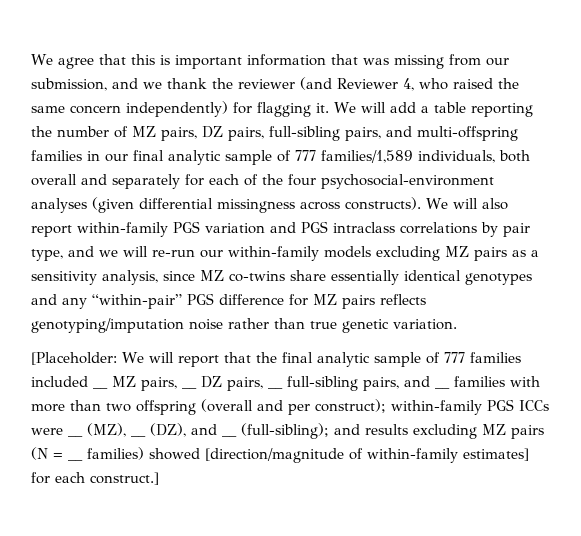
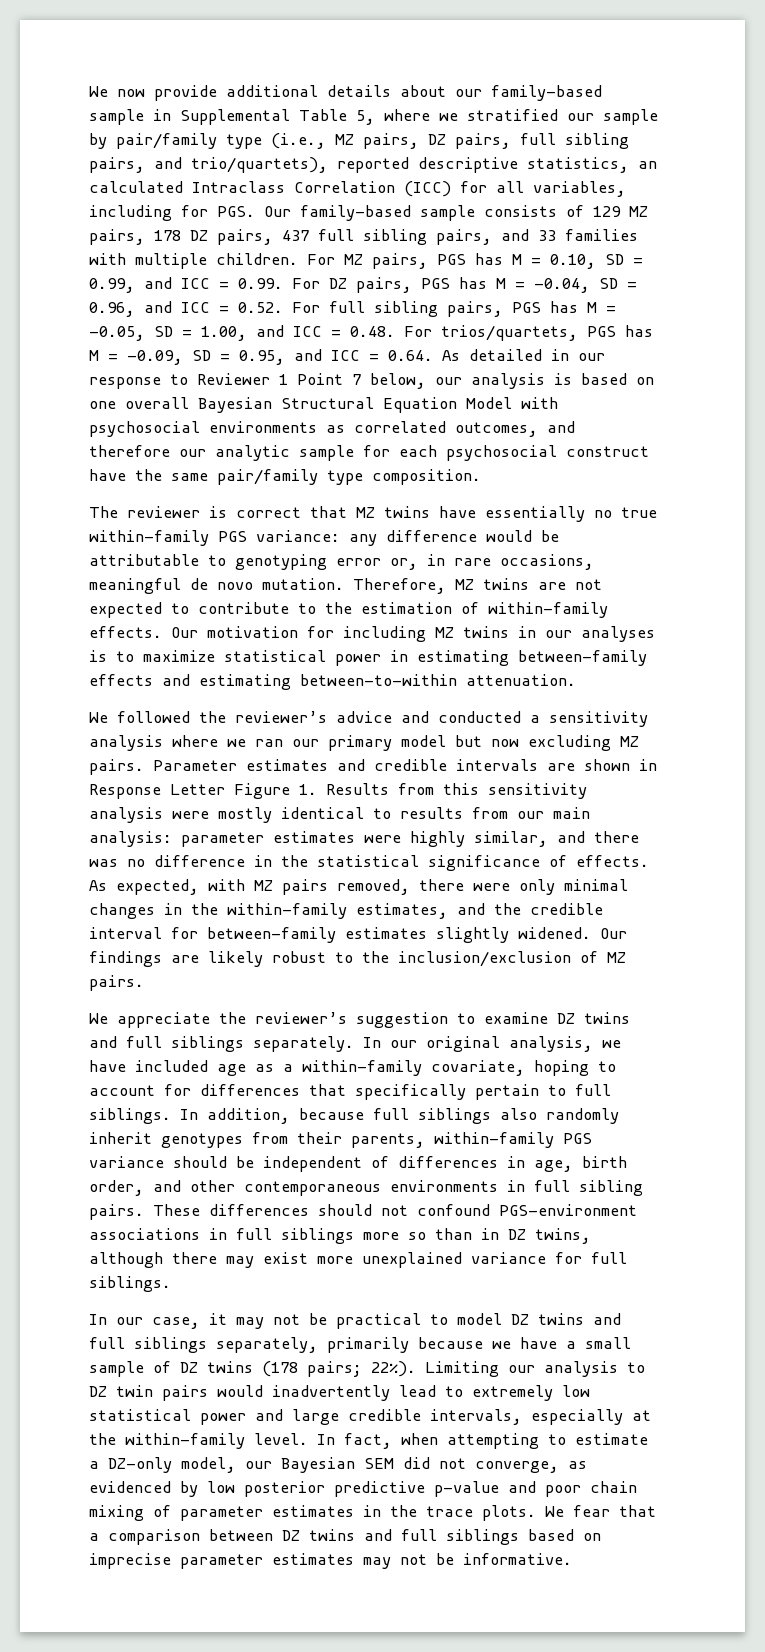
- We agree that this is important information that was missing from our submission, and we thank the reviewer (and Reviewer 4, who raised the same concern independently) for flagging it. We will add a table reporting the number of MZ pairs, DZ pairs, full-sibling pairs, and multi-offspring families in our final analytic sample of 777 families/1,589 individuals, both overall and separately for each of the four psychosocial-environment analyses (given differential missingness across constructs). We will also report within-family PGS variation and PGS intraclass correlations by pair type, and we will re-run our within-family models excluding MZ pairs as a sensitivity analysis, since MZ co-twins share essentially identical genotypes and any “within-pair” PGS difference for MZ pairs reflects genotyping/imputation noise rather than true genetic variation.
- [Placeholder: We will report that the final analytic sample of 777 families included __ MZ pairs, __ DZ pairs, __ full-sibling pairs, and __ families with more than two offspring (overall and per construct); within-family PGS ICCs were __ (MZ), __ (DZ), and __ (full-sibling); and results excluding MZ pairs (N = __ families) showed [direction/magnitude of within-family estimates] for each construct.]
+ We now provide additional details about our family-based sample in Supplemental Table 5, where we stratified our sample by pair/family type (i.e., MZ pairs, DZ pairs, full sibling pairs, and trio/quartets), reported descriptive statistics, an calculated Intraclass Correlation (ICC) for all variables, including for PGS. Our family-based sample consists of 129 MZ pairs, 178 DZ pairs, 437 full sibling pairs, and 33 families with multiple children. For MZ pairs, PGS has M = 0.10, SD = 0.99, and ICC = 0.99. For DZ pairs, PGS has M = -0.04, SD = 0.96, and ICC = 0.52. For full sibling pairs, PGS has M = -0.05, SD = 1.00, and ICC = 0.48. For trios/quartets, PGS has M = -0.09, SD = 0.95, and ICC = 0.64. As detailed in our response to Reviewer 1 Point 7 below, our analysis is based on one overall Bayesian Structural Equation Model with psychosocial environments as correlated outcomes, and therefore our analytic sample for each psychosocial construct have the same pair/family type composition.
+ The reviewer is correct that MZ twins have essentially no true within-family PGS variance: any difference would be attributable to genotyping error or, in rare occasions, meaningful de novo mutation. Therefore, MZ twins are not expected to contribute to the estimation of within-family effects. Our motivation for including MZ twins in our analyses is to maximize statistical power in estimating between-family effects and estimating between-to-within attenuation.
+ We followed the reviewer’s advice and conducted a sensitivity analysis where we ran our primary model but now excluding MZ pairs. Parameter estimates and credible intervals are shown in Response Letter Figure 1. Results from this sensitivity analysis were mostly identical to results from our main analysis: parameter estimates were highly similar, and there was no difference in the statistical significance of effects. As expected, with MZ pairs removed, there were only minimal changes in the within-family estimates, and the credible interval for between-family estimates slightly widened. Our findings are likely robust to the inclusion/exclusion of MZ pairs.
+ We appreciate the reviewer’s suggestion to examine DZ twins and full siblings separately. In our original analysis, we have included age as a within-family covariate, hoping to account for differences that specifically pertain to full siblings. In addition, because full siblings also randomly inherit genotypes from their parents, within-family PGS variance should be independent of differences in age, birth order, and other contemporaneous environments in full sibling pairs. These differences should not confound PGS-environment associations in full siblings more so than in DZ twins, although there may exist more unexplained variance for full siblings.
+ In our case, it may not be practical to model DZ twins and full siblings separately, primarily because we have a small sample of DZ twins (178 pairs; 22%). Limiting our analysis to DZ twin pairs would inadvertently lead to extremely low statistical power and large credible intervals, especially at the within-family level. In fact, when attempting to estimate a DZ-only model, our Bayesian SEM did not converge, as evidenced by low posterior predictive p-value and poor chain mixing of parameter estimates in the trace plots. We fear that a comparison between DZ twins and full siblings based on imprecise parameter estimates may not be informative.

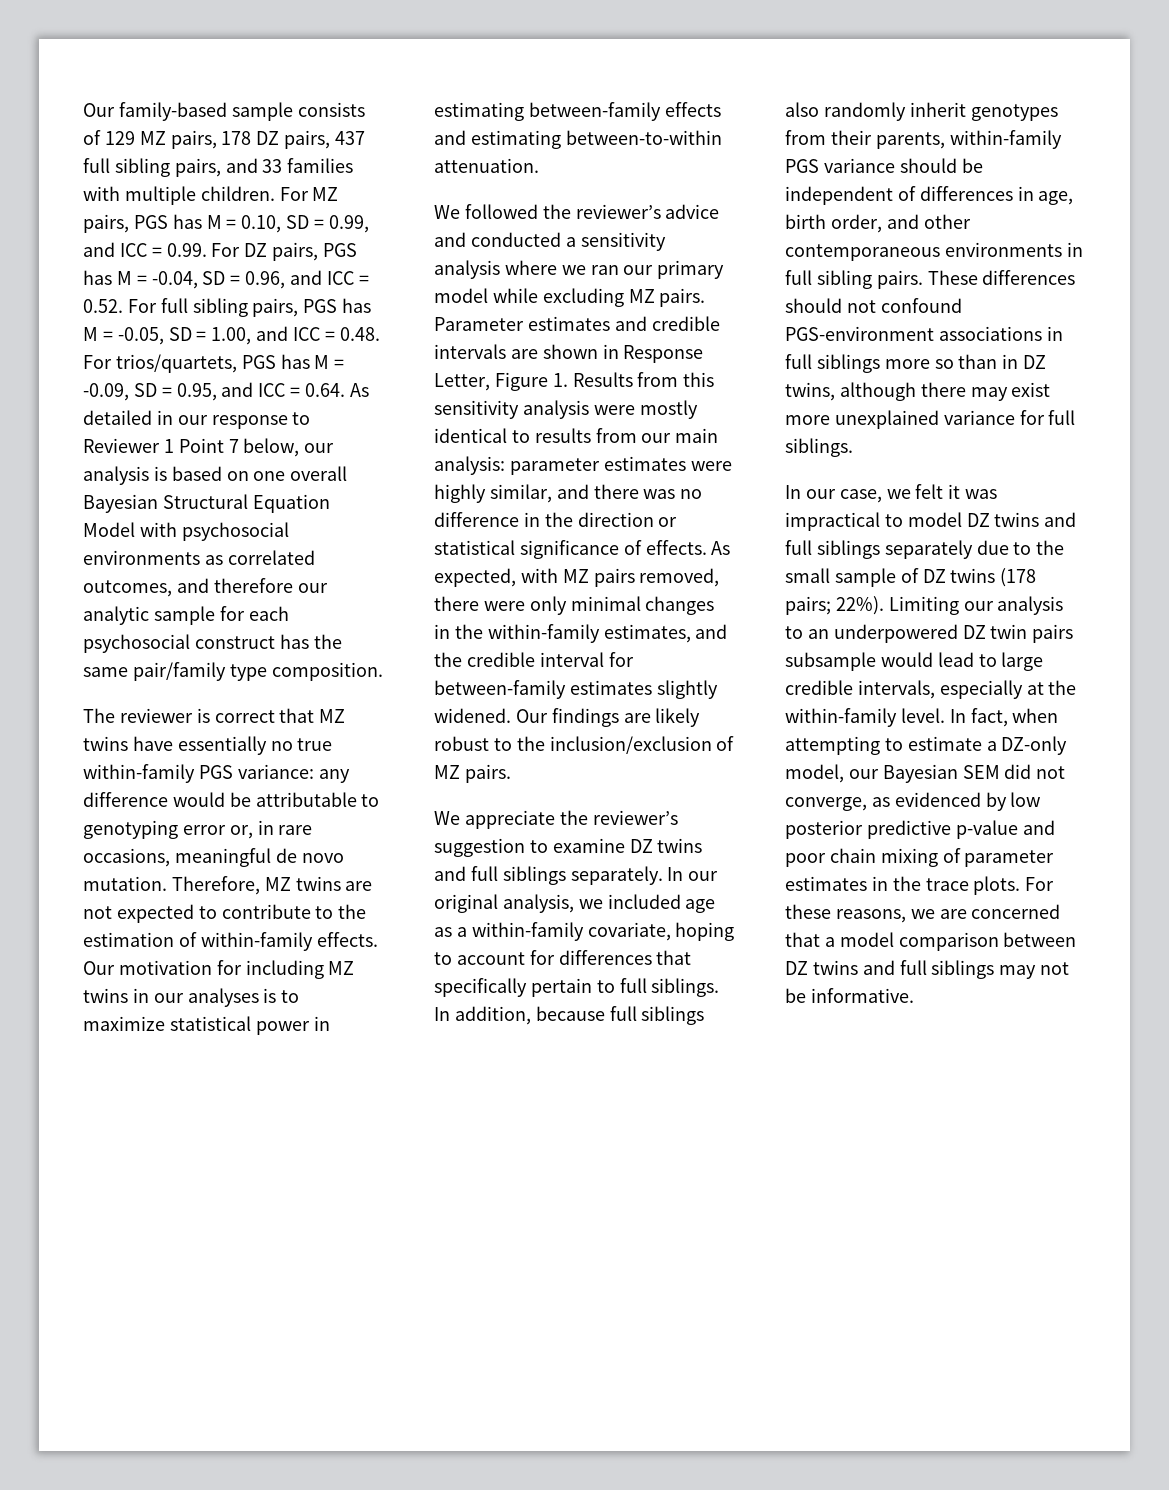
- We now provide additional details about our family-based sample in Supplemental Table 5, where we stratified our sample by pair/family type (i.e., MZ pairs, DZ pairs, full sibling pairs, and trio/quartets), reported descriptive statistics, an calculated Intraclass Correlation (ICC) for all variables, including for PGS. Our family-based sample consists of 129 MZ pairs, 178 DZ pairs, 437 full sibling pairs, and 33 families with multiple children.
+ Our family-based sample consists of 129 MZ pairs, 178 DZ pairs, 437 full sibling pairs, and 33 families with multiple children.
- For MZ pairs, PGS has M = 0.10, SD = 0.99, and ICC = 0.99. For DZ pairs, PGS has M = -0.04, SD = 0.96, and ICC = 0.52. For full sibling pairs, PGS has M = -0.05, SD = 1.00, and ICC = 0.48. For trios/quartets, PGS has M = -0.09, SD = 0.95, and ICC = 0.64. As detailed in our response to Reviewer 1 Point 7 below, our analysis is based on one overall Bayesian Structural Equation Model with psychosocial environments as correlated outcomes, and therefore our analytic sample for each psychosocial construct have the same pair/family type composition.
+ For MZ pairs, PGS has M = 0.10, SD = 0.99, and ICC = 0.99. For DZ pairs, PGS has M = -0.04, SD = 0.96, and ICC = 0.52. For full sibling pairs, PGS has M = -0.05, SD = 1.00, and ICC = 0.48. For trios/quartets, PGS has M = -0.09, SD = 0.95, and ICC = 0.64. As detailed in our response to Reviewer 1 Point 7 below, our analysis is based on one overall Bayesian Structural Equation Model with psychosocial environments as correlated outcomes, and therefore our analytic sample for each psychosocial construct has the same pair/family type composition.
- We followed the reviewer’s advice and conducted a sensitivity analysis where we ran our primary model but now excluding MZ pairs.
+ We followed the reviewer’s advice and conducted a sensitivity analysis where we ran our primary model while excluding MZ pairs.
- Parameter estimates and credible intervals are shown in Response Letter Figure 1. Results from this sensitivity analysis were mostly identical to results from our main analysis: parameter estimates were highly similar, and there was no difference in the statistical significance of effects.
+ Parameter estimates and credible intervals are shown in Response Letter, Figure 1. Results from this sensitivity analysis were mostly identical to results from our main analysis: parameter estimates were highly similar, and there was no difference in the direction or statistical significance of effects.
- In our original analysis, we have included age as a within-family covariate, hoping to account for differences that specifically pertain to full siblings.
+ In our original analysis, we included age as a within-family covariate, hoping to account for differences that specifically pertain to full siblings.
- In our case, it may not be practical to model DZ twins and full siblings separately, primarily because we have a small sample of DZ twins (178 pairs; 22%).
+ In our case, we felt it was impractical to model DZ twins and full siblings separately due to the small sample of DZ twins (178 pairs; 22%).
- Limiting our analysis to DZ twin pairs would inadvertently lead to extremely low statistical power and large credible intervals, especially at the within-family level.
+ Limiting our analysis to an underpowered DZ twin pairs subsample would lead to large credible intervals, especially at the within-family level.
- We fear that a comparison between DZ twins and full siblings based on imprecise parameter estimates may not be informative.
+ For these reasons, we are concerned that a model comparison between DZ twins and full siblings may not be informative.

